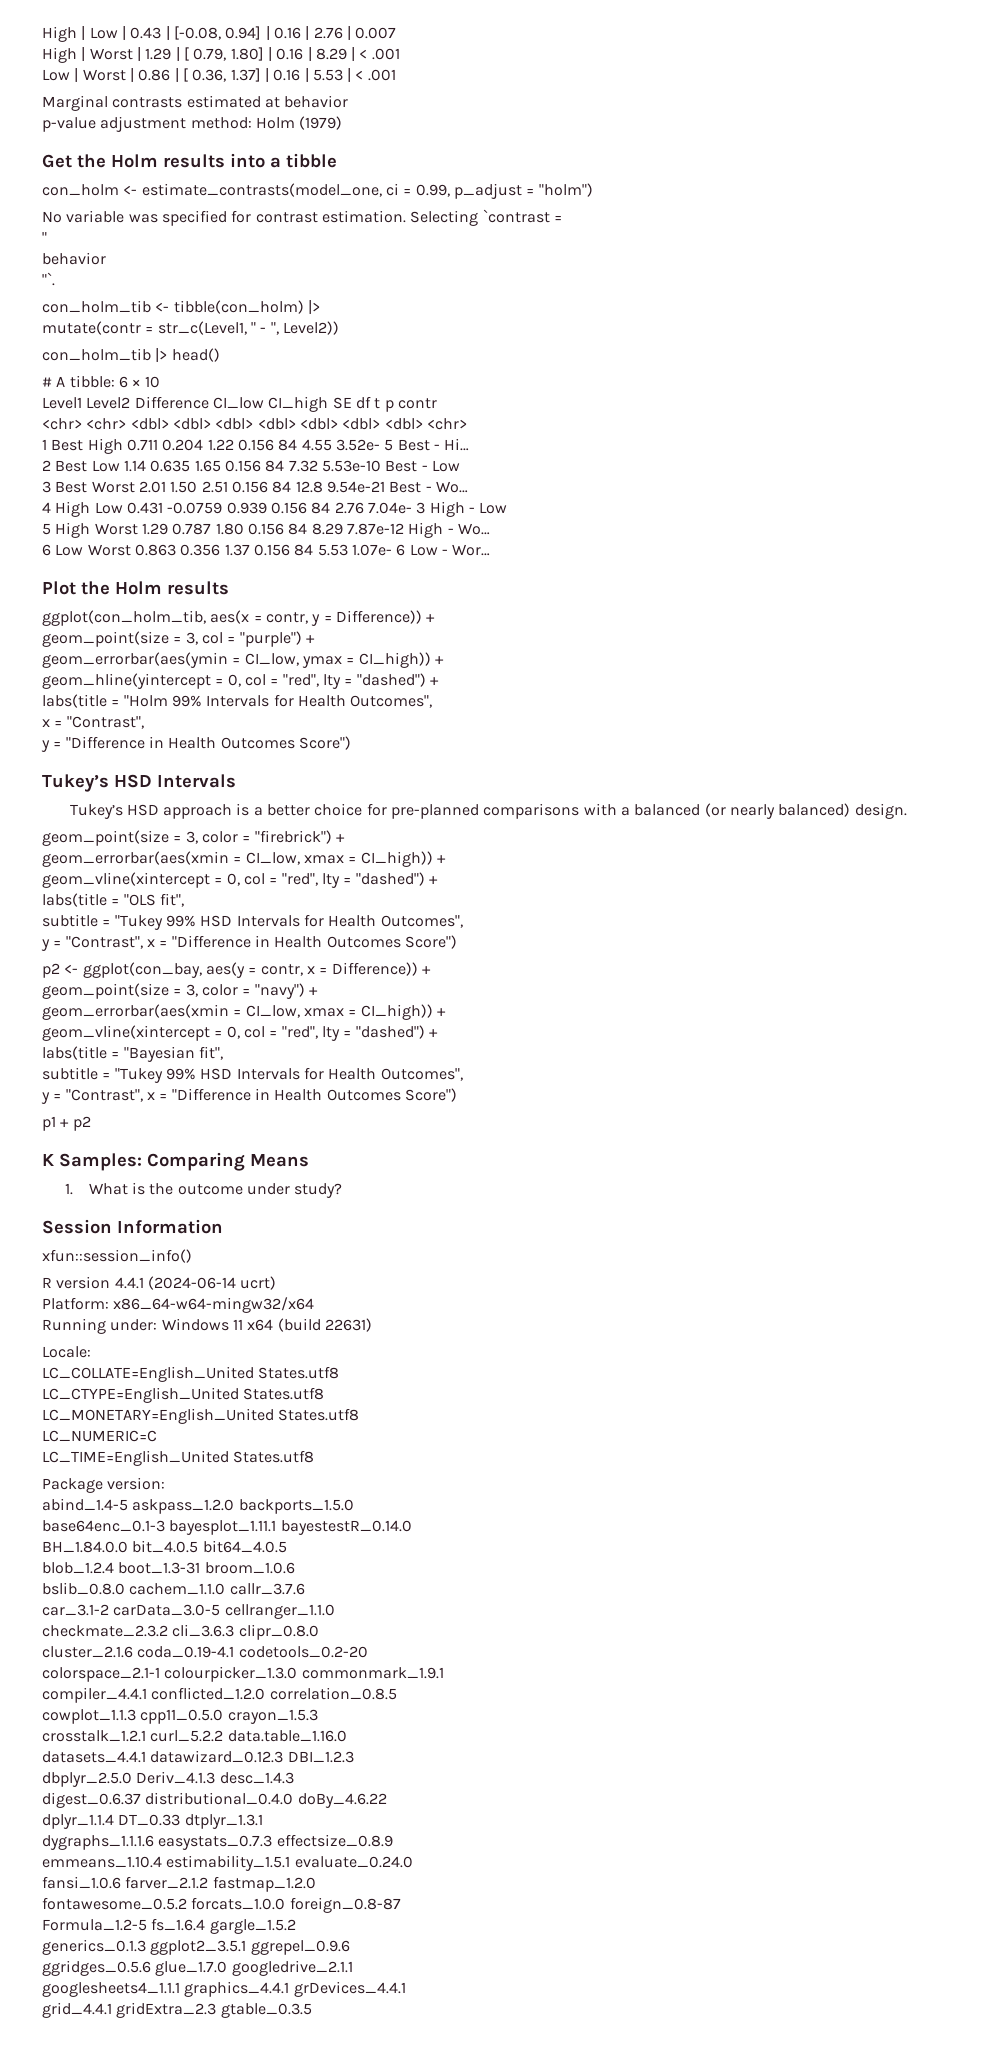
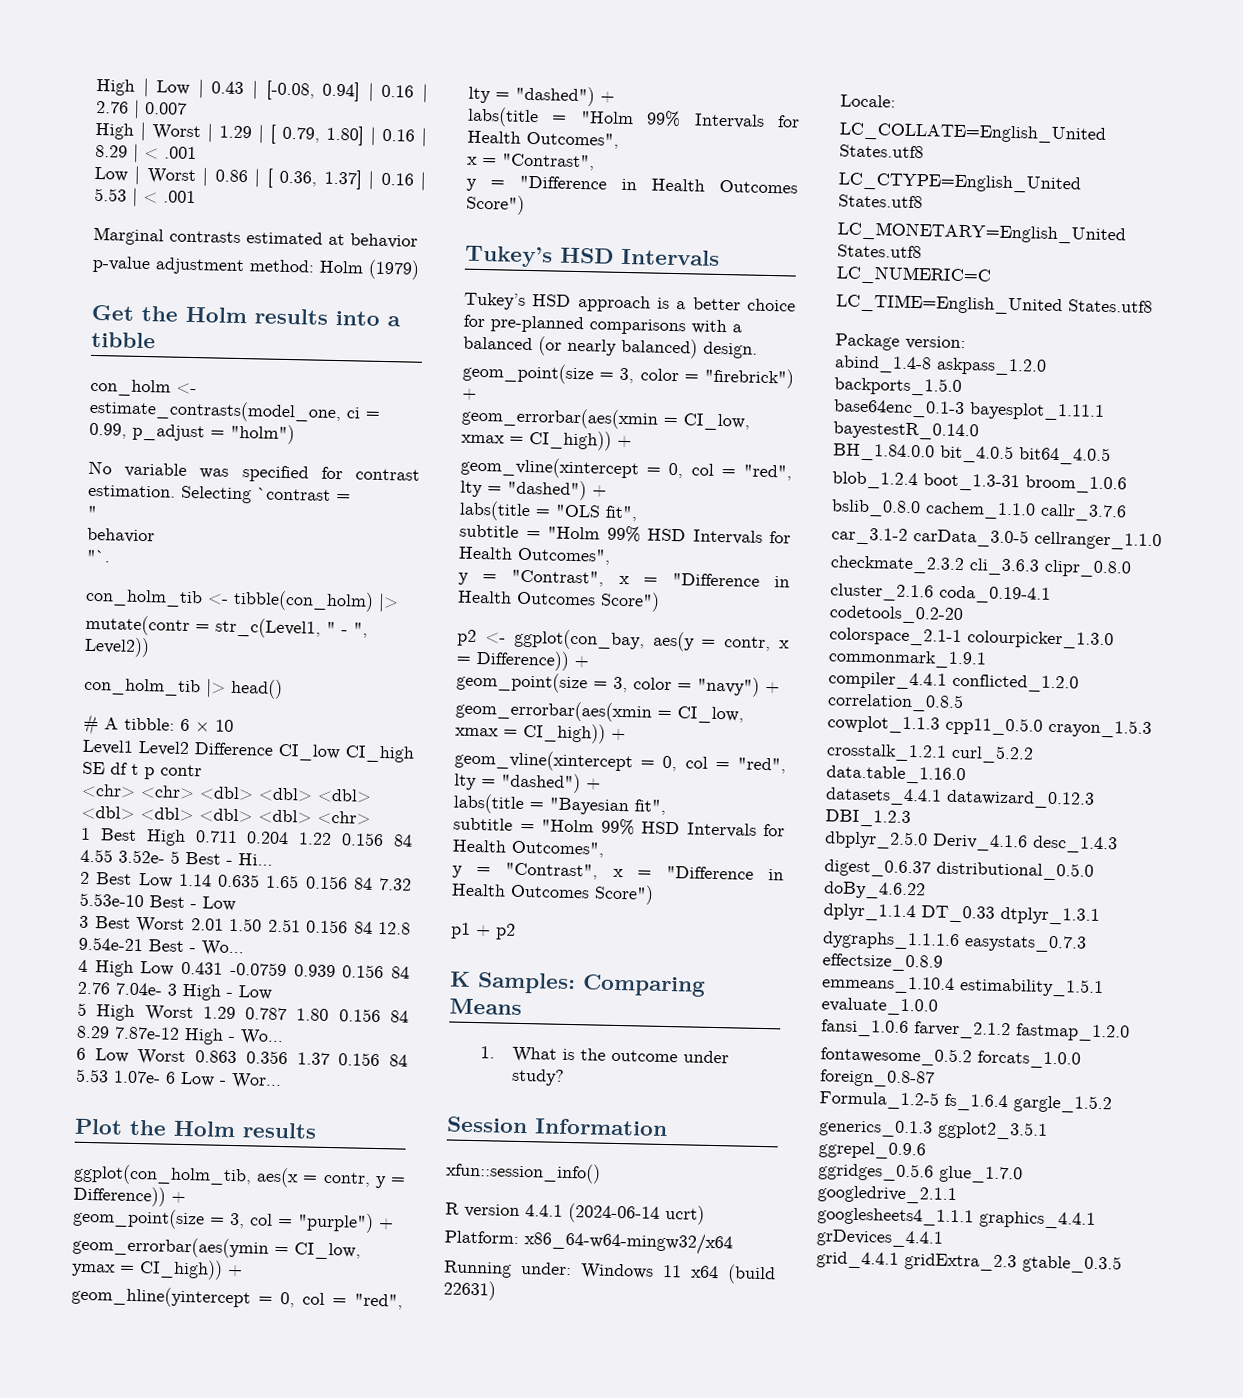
  labs(title = "OLS fit",
- subtitle = "Tukey 99% HSD Intervals for Health Outcomes",
+ subtitle = "Holm 99% HSD Intervals for Health Outcomes",
  labs(title = "Bayesian fit",
- subtitle = "Tukey 99% HSD Intervals for Health Outcomes",
+ subtitle = "Holm 99% HSD Intervals for Health Outcomes",
- abind_1.4-5 askpass_1.2.0 backports_1.5.0
+ abind_1.4-8 askpass_1.2.0 backports_1.5.0
- dbplyr_2.5.0 Deriv_4.1.3 desc_1.4.3
+ dbplyr_2.5.0 Deriv_4.1.6 desc_1.4.3
- digest_0.6.37 distributional_0.4.0 doBy_4.6.22
+ digest_0.6.37 distributional_0.5.0 doBy_4.6.22
- emmeans_1.10.4 estimability_1.5.1 evaluate_0.24.0
+ emmeans_1.10.4 estimability_1.5.1 evaluate_1.0.0

